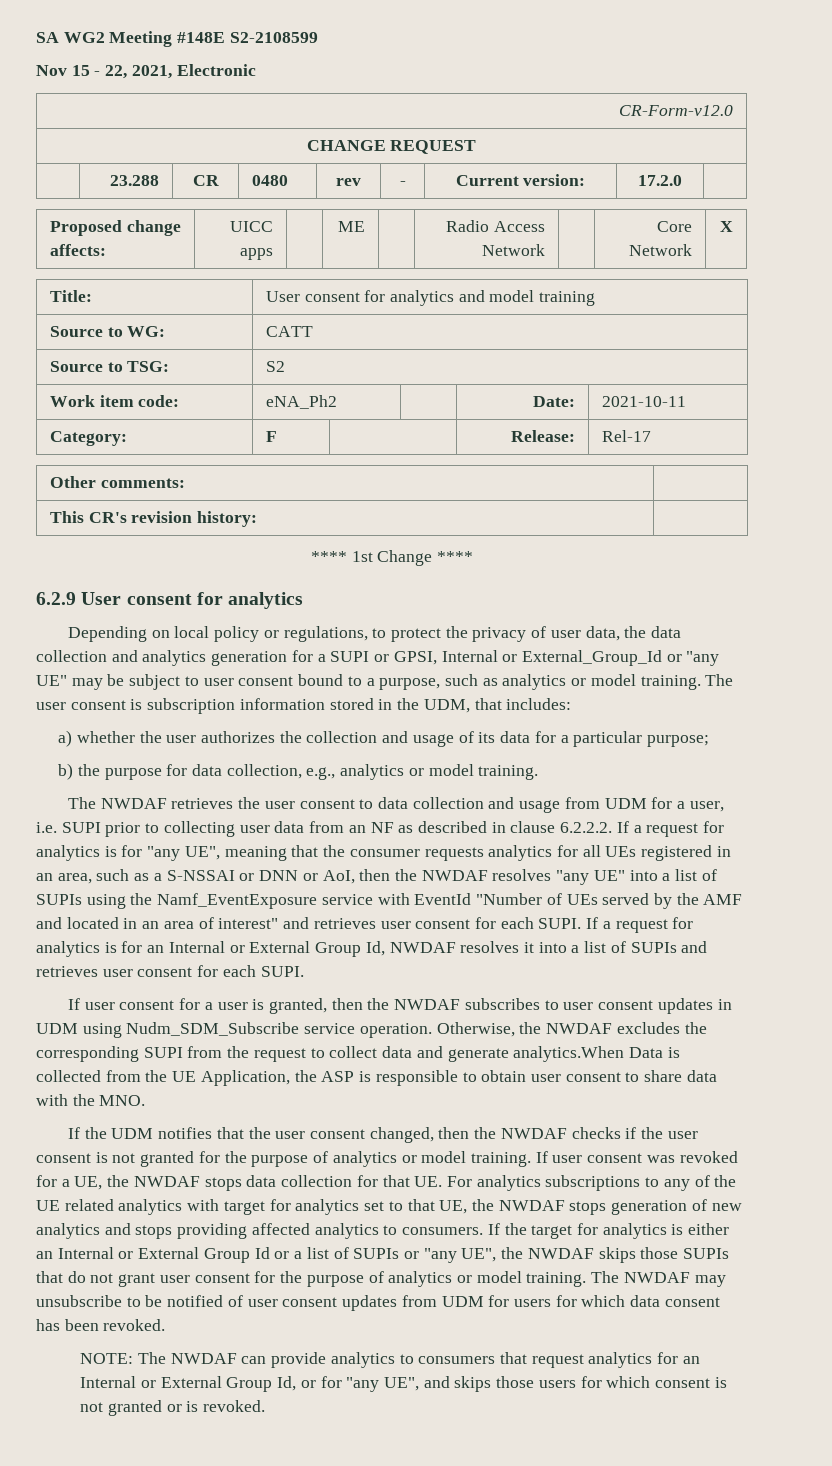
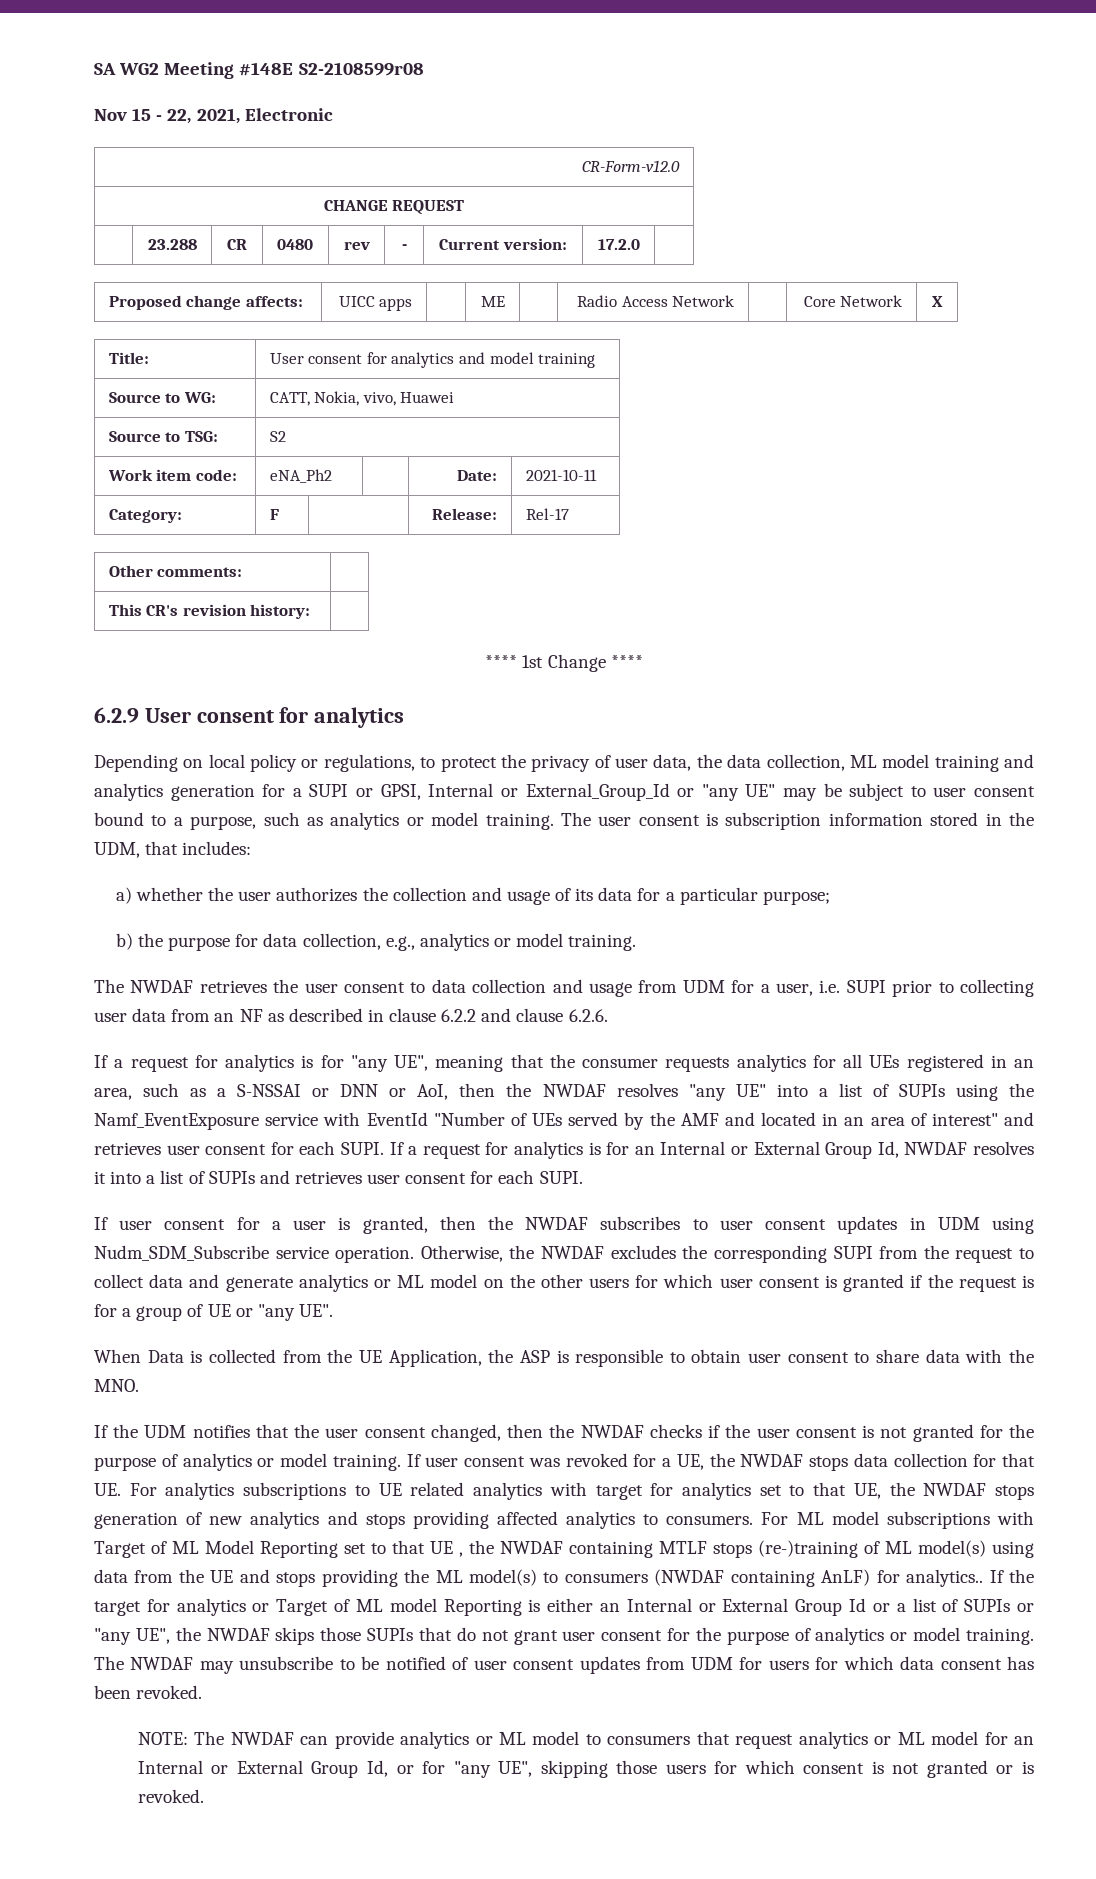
- SA WG2 Meeting #148E S2-2108599
+ SA WG2 Meeting #148E S2-2108599r08
- Source to WG: | CATT
+ Source to WG: | CATT, Nokia, vivo, Huawei
- Depending on local policy or regulations, to protect the privacy of user data, the data collection and analytics generation for a SUPI or GPSI, Internal or External_Group_Id or "any UE" may be subject to user consent bound to a purpose, such as analytics or model training.
+ Depending on local policy or regulations, to protect the privacy of user data, the data collection, ML model training and analytics generation for a SUPI or GPSI, Internal or External_Group_Id or "any UE" may be subject to user consent bound to a purpose, such as analytics or model training.
- The NWDAF retrieves the user consent to data collection and usage from UDM for a user, i.e. SUPI prior to collecting user data from an NF as described in clause 6.2.2.2. If a request for analytics is for "any UE", meaning that the consumer requests analytics for all UEs registered in an area, such as a S-NSSAI or DNN or AoI, then the NWDAF resolves "any UE" into a list of SUPIs using the Namf_EventExposure service with EventId "Number of UEs served by the AMF and located in an area of interest" and retrieves user consent for each SUPI.
+ The NWDAF retrieves the user consent to data collection and usage from UDM for a user, i.e. SUPI prior to collecting user data from an NF as described in clause 6.2.2 and clause 6.2.6.
+ If a request for analytics is for "any UE", meaning that the consumer requests analytics for all UEs registered in an area, such as a S-NSSAI or DNN or AoI, then the NWDAF resolves "any UE" into a list of SUPIs using the Namf_EventExposure service with EventId "Number of UEs served by the AMF and located in an area of interest" and retrieves user consent for each SUPI.
- Otherwise, the NWDAF excludes the corresponding SUPI from the request to collect data and generate analytics.When Data is collected from the UE Application, the ASP is responsible to obtain user consent to share data with the MNO.
+ Otherwise, the NWDAF excludes the corresponding SUPI from the request to collect data and generate analytics or ML model on the other users for which user consent is granted if the request is for a group of UE or "any UE".
+ When Data is collected from the UE Application, the ASP is responsible to obtain user consent to share data with the MNO.
- If user consent was revoked for a UE, the NWDAF stops data collection for that UE. For analytics subscriptions to any of the UE related analytics with target for analytics set to that UE, the NWDAF stops generation of new analytics and stops providing affected analytics to consumers.
+ If user consent was revoked for a UE, the NWDAF stops data collection for that UE. For analytics subscriptions to UE related analytics with target for analytics set to that UE, the NWDAF stops generation of new analytics and stops providing affected analytics to consumers.
+ For ML model subscriptions with Target of ML Model Reporting set to that UE , the NWDAF containing MTLF stops (re-)training of ML model(s) using data from the UE and stops providing the ML model(s) to consumers (NWDAF containing AnLF) for analytics..
- If the target for analytics is either an Internal or External Group Id or a list of SUPIs or "any UE", the NWDAF skips those SUPIs that do not grant user consent for the purpose of analytics or model training.
+ If the target for analytics or Target of ML model Reporting is either an Internal or External Group Id or a list of SUPIs or "any UE", the NWDAF skips those SUPIs that do not grant user consent for the purpose of analytics or model training.
- NOTE: The NWDAF can provide analytics to consumers that request analytics for an Internal or External Group Id, or for "any UE", and skips those users for which consent is not granted or is revoked.
+ NOTE: The NWDAF can provide analytics or ML model to consumers that request analytics or ML model for an Internal or External Group Id, or for "any UE", skipping those users for which consent is not granted or is revoked.

